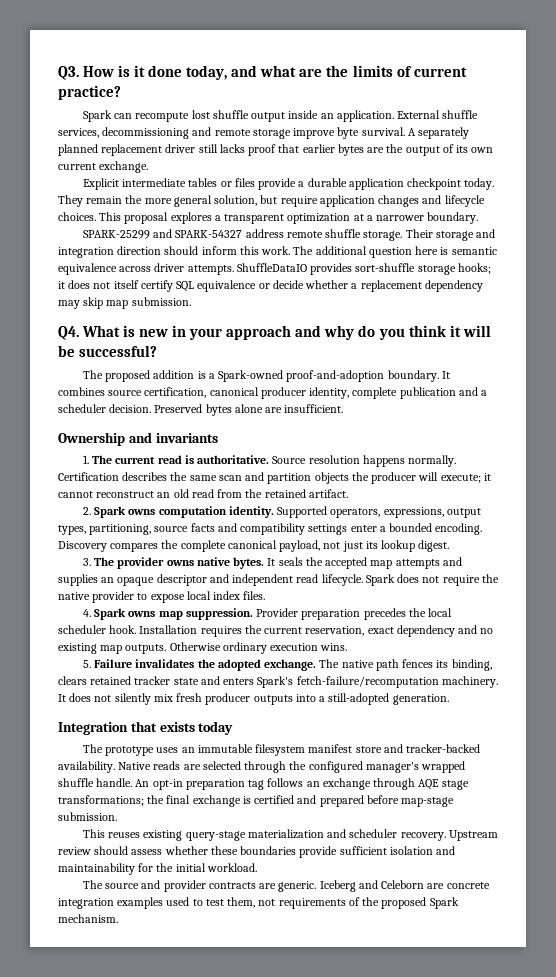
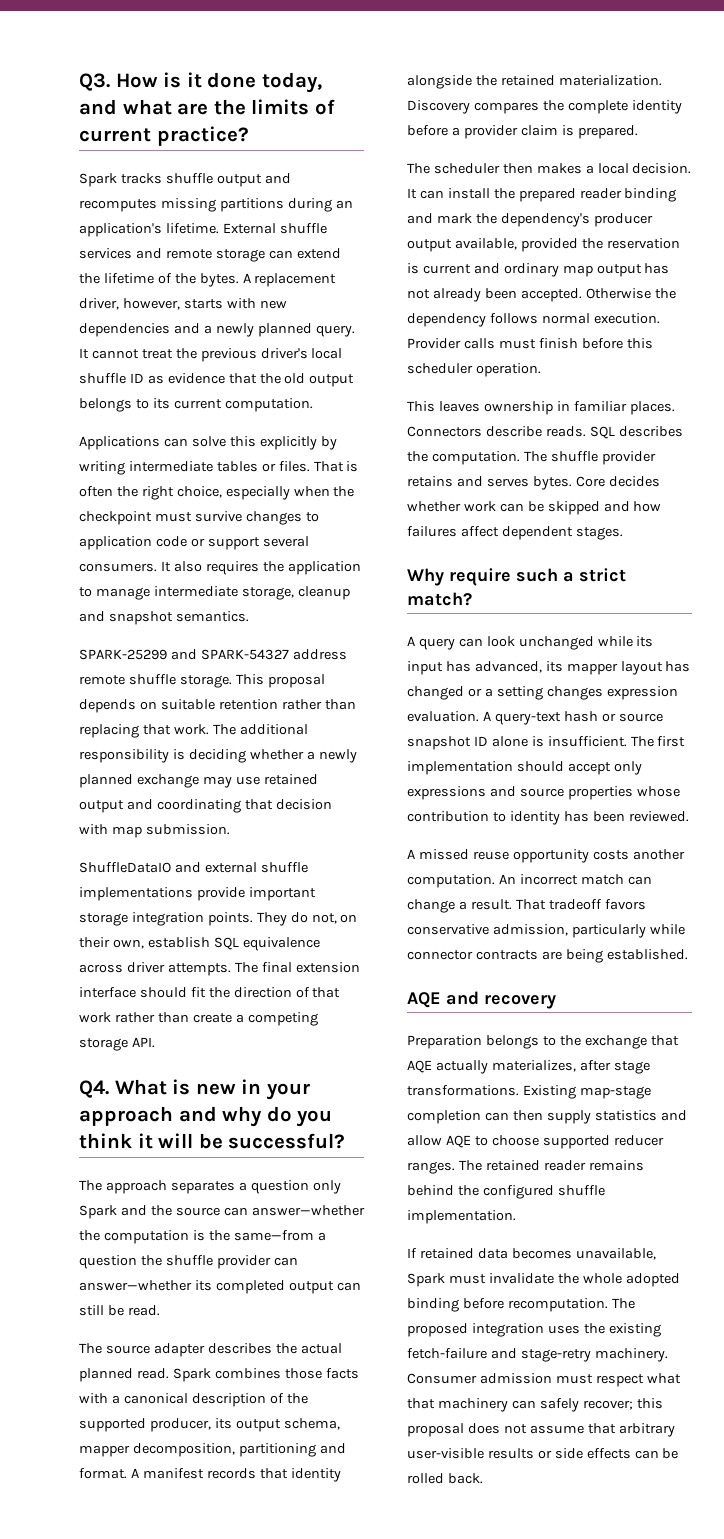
- Spark can recompute lost shuffle output inside an application. External shuffle services, decommissioning and remote storage improve byte survival. A separately planned replacement driver still lacks proof that earlier bytes are the output of its own current exchange.
- Explicit intermediate tables or files provide a durable application checkpoint today. They remain the more general solution, but require application changes and lifecycle choices. This proposal explores a transparent optimization at a narrower boundary.
+ Spark tracks shuffle output and recomputes missing partitions during an application's lifetime. External shuffle services and remote storage can extend the lifetime of the bytes. A replacement driver, however, starts with new dependencies and a newly planned query. It cannot treat the previous driver's local shuffle ID as evidence that the old output belongs to its current computation.
+ Applications can solve this explicitly by writing intermediate tables or files. That is often the right choice, especially when the checkpoint must survive changes to application code or support several consumers. It also requires the application to manage intermediate storage, cleanup and snapshot semantics.
- Their storage and integration direction should inform this work. The additional question here is semantic equivalence across driver attempts. ShuffleDataIO provides sort-shuffle storage hooks; it does not itself certify SQL equivalence or decide whether a replacement dependency may skip map submission.
+ This proposal depends on suitable retention rather than replacing that work. The additional responsibility is deciding whether a newly planned exchange may use retained output and coordinating that decision with map submission.
+ ShuffleDataIO and external shuffle implementations provide important storage integration points. They do not, on their own, establish SQL equivalence across driver attempts. The final extension interface should fit the direction of that work rather than create a competing storage API.
- The proposed addition is a Spark-owned proof-and-adoption boundary. It combines source certification, canonical producer identity, complete publication and a scheduler decision. Preserved bytes alone are insufficient.
- Ownership and invariants
- 1. The current read is authoritative. Source resolution happens normally. Certification describes the same scan and partition objects the producer will execute; it cannot reconstruct an old read from the retained artifact.
- 2. Spark owns computation identity. Supported operators, expressions, output types, partitioning, source facts and compatibility settings enter a bounded encoding. Discovery compares the complete canonical payload, not just its lookup digest.
- 3. The provider owns native bytes. It seals the accepted map attempts and supplies an opaque descriptor and independent read lifecycle. Spark does not require the native provider to expose local index files.
- 4. Spark owns map suppression. Provider preparation precedes the local scheduler hook. Installation requires the current reservation, exact dependency and no existing map outputs. Otherwise ordinary execution wins.
- 5. Failure invalidates the adopted exchange. The native path fences its binding, clears retained tracker state and enters Spark's fetch-failure/recomputation machinery. It does not silently mix fresh producer outputs into a still-adopted generation.
- Integration that exists today
- The prototype uses an immutable filesystem manifest store and tracker-backed availability. Native reads are selected through the configured manager's wrapped shuffle handle. An opt-in preparation tag follows an exchange through AQE stage transformations; the final exchange is certified and prepared before map-stage submission.
- This reuses existing query-stage materialization and scheduler recovery. Upstream review should assess whether these boundaries provide sufficient isolation and maintainability for the initial workload.
- The source and provider contracts are generic. Iceberg and Celeborn are concrete integration examples used to test them, not requirements of the proposed Spark mechanism.
+ The approach separates a question only Spark and the source can answer—whether the computation is the same—from a question the shuffle provider can answer—whether its completed output can still be read.
+ The source adapter describes the actual planned read. Spark combines those facts with a canonical description of the supported producer, its output schema, mapper decomposition, partitioning and format. A manifest records that identity alongside the retained materialization. Discovery compares the complete identity before a provider claim is prepared.
+ The scheduler then makes a local decision. It can install the prepared reader binding and mark the dependency's producer output available, provided the reservation is current and ordinary map output has not already been accepted. Otherwise the dependency follows normal execution. Provider calls must finish before this scheduler operation.
+ This leaves ownership in familiar places. Connectors describe reads. SQL describes the computation. The shuffle provider retains and serves bytes. Core decides whether work can be skipped and how failures affect dependent stages.
+ Why require such a strict match?
+ A query can look unchanged while its input has advanced, its mapper layout has changed or a setting changes expression evaluation. A query-text hash or source snapshot ID alone is insufficient. The first implementation should accept only expressions and source properties whose contribution to identity has been reviewed.
+ A missed reuse opportunity costs another computation. An incorrect match can change a result. That tradeoff favors conservative admission, particularly while connector contracts are being established.
+ AQE and recovery
+ Preparation belongs to the exchange that AQE actually materializes, after stage transformations. Existing map-stage completion can then supply statistics and allow AQE to choose supported reducer ranges. The retained reader remains behind the configured shuffle implementation.
+ If retained data becomes unavailable, Spark must invalidate the whole adopted binding before recomputation. The proposed integration uses the existing fetch-failure and stage-retry machinery. Consumer admission must respect what that machinery can safely recover; this proposal does not assume that arbitrary user-visible results or side effects can be rolled back.

